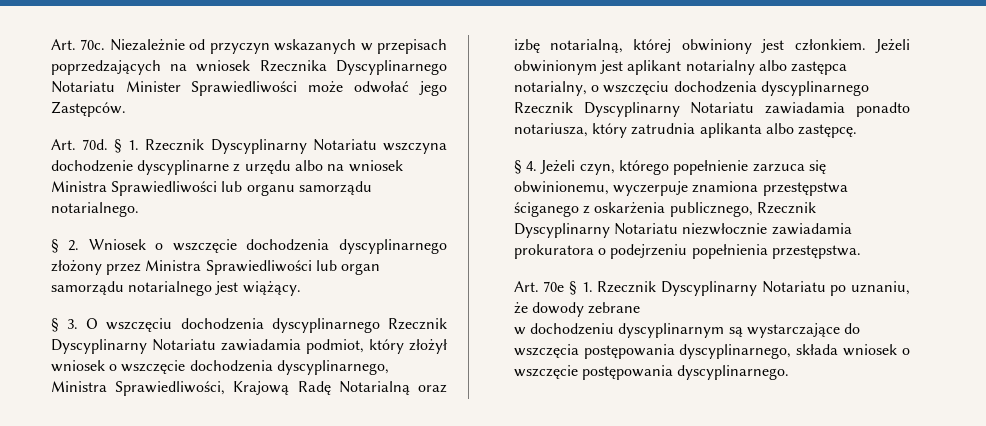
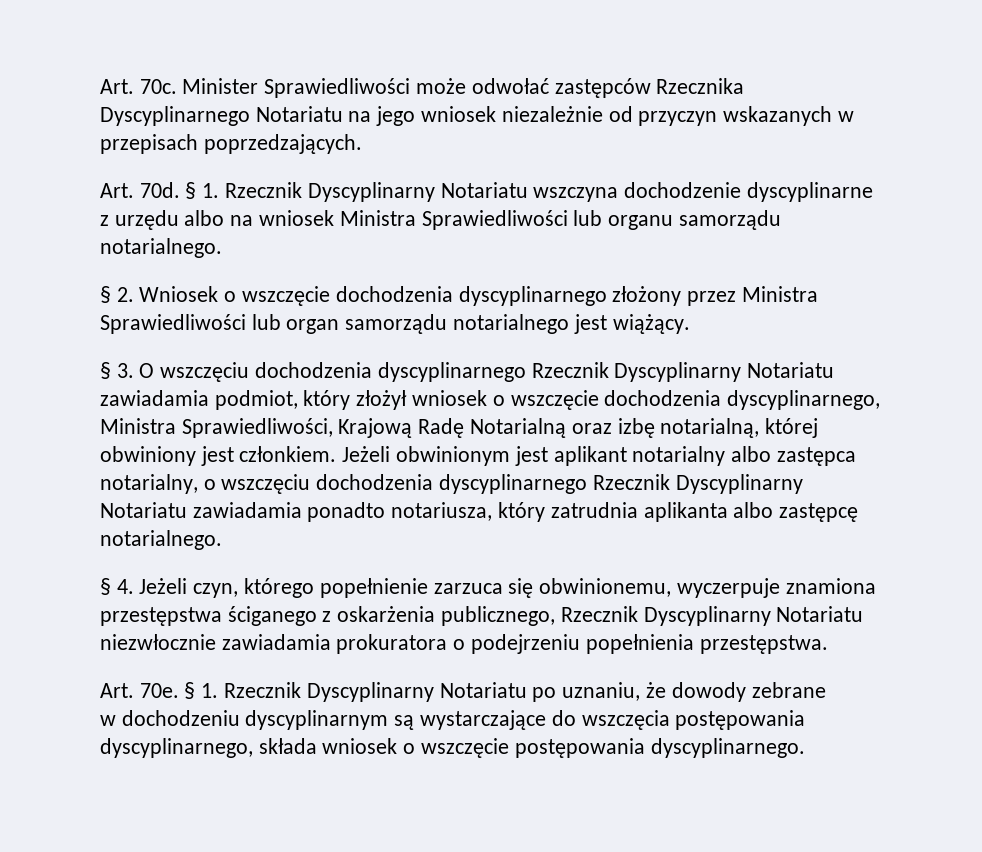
- Niezależnie od przyczyn wskazanych w przepisach poprzedzających na wniosek Rzecznika Dyscyplinarnego Notariatu Minister Sprawiedliwości może odwołać jego Zastępców.
+ Minister Sprawiedliwości może odwołać zastępców Rzecznika Dyscyplinarnego Notariatu na jego wniosek niezależnie od przyczyn wskazanych w przepisach poprzedzających.
- Jeżeli obwinionym jest aplikant notarialny albo zastępca notarialny, o wszczęciu dochodzenia dyscyplinarnego Rzecznik Dyscyplinarny Notariatu zawiadamia ponadto notariusza, który zatrudnia aplikanta albo zastępcę.
+ Jeżeli obwinionym jest aplikant notarialny albo zastępca notarialny, o wszczęciu dochodzenia dyscyplinarnego Rzecznik Dyscyplinarny Notariatu zawiadamia ponadto notariusza, który zatrudnia aplikanta albo zastępcę notarialnego.
- Art. 70e § 1. Rzecznik Dyscyplinarny Notariatu po uznaniu, że dowody zebrane
+ Art. 70e. § 1. Rzecznik Dyscyplinarny Notariatu po uznaniu, że dowody zebrane

